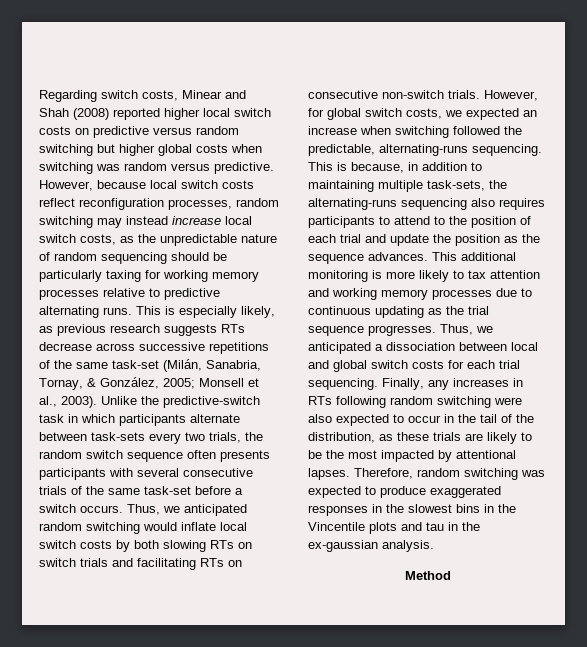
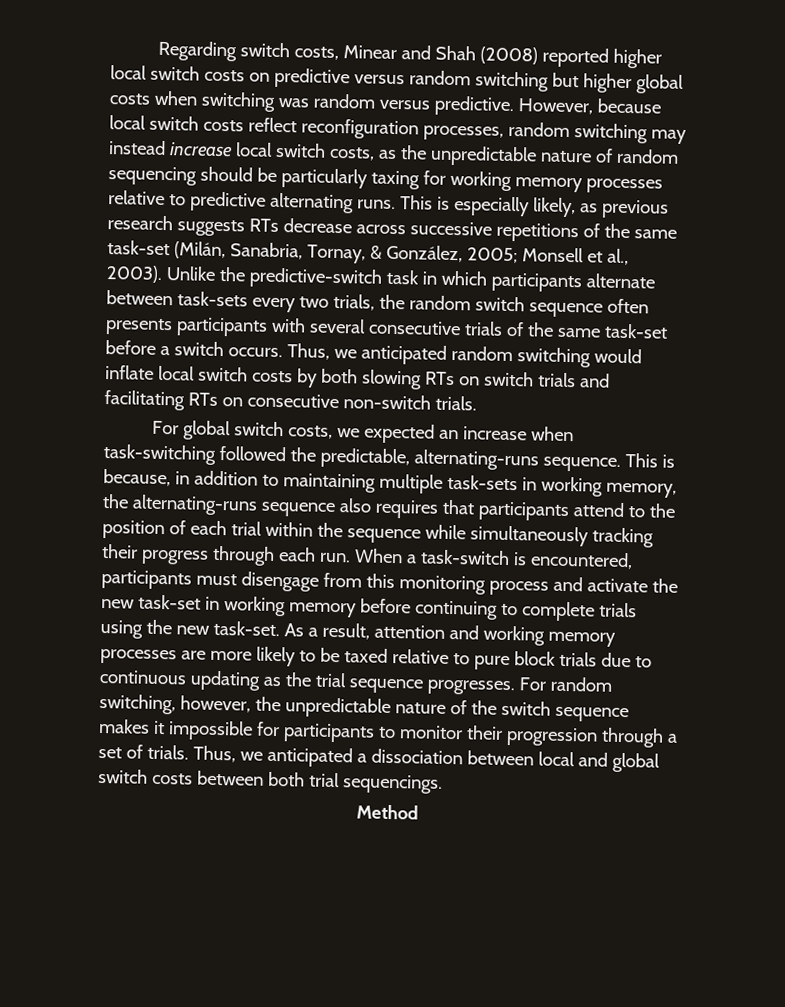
- Thus, we anticipated random switching would inflate local switch costs by both slowing RTs on switch trials and facilitating RTs on consecutive non-switch trials. However, for global switch costs, we expected an increase when switching followed the predictable, alternating-runs sequencing.
+ Thus, we anticipated random switching would inflate local switch costs by both slowing RTs on switch trials and facilitating RTs on consecutive non-switch trials.
+ For global switch costs, we expected an increase when task-switching followed the predictable, alternating-runs sequence.
- This is because, in addition to maintaining multiple task-sets, the alternating-runs sequencing also requires participants to attend to the position of each trial and update the position as the sequence advances. This additional monitoring is more likely to tax attention and working memory processes due to continuous updating as the trial sequence progresses.
+ This is because, in addition to maintaining multiple task-sets in working memory, the alternating-runs sequence also requires that participants attend to the position of each trial within the sequence while simultaneously tracking their progress through each run. When a task-switch is encountered, participants must disengage from this monitoring process and activate the new task-set in working memory before continuing to complete trials using the new task-set. As a result, attention and working memory processes are more likely to be taxed relative to pure block trials due to continuous updating as the trial sequence progresses.
+ For random switching, however, the unpredictable nature of the switch sequence makes it impossible for participants to monitor their progression through a set of trials.
- Thus, we anticipated a dissociation between local and global switch costs for each trial sequencing. Finally, any increases in RTs following random switching were also expected to occur in the tail of the distribution, as these trials are likely to be the most impacted by attentional lapses. Therefore, random switching was expected to produce exaggerated responses in the slowest bins in the Vincentile plots and tau in the ex-gaussian analysis.
+ Thus, we anticipated a dissociation between local and global switch costs between both trial sequencings.

